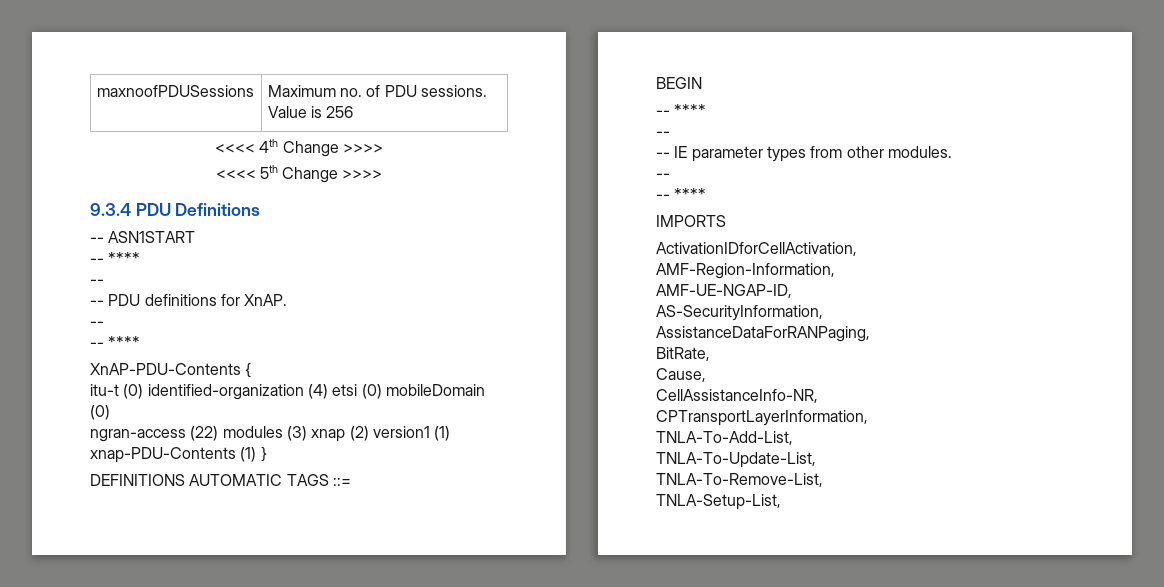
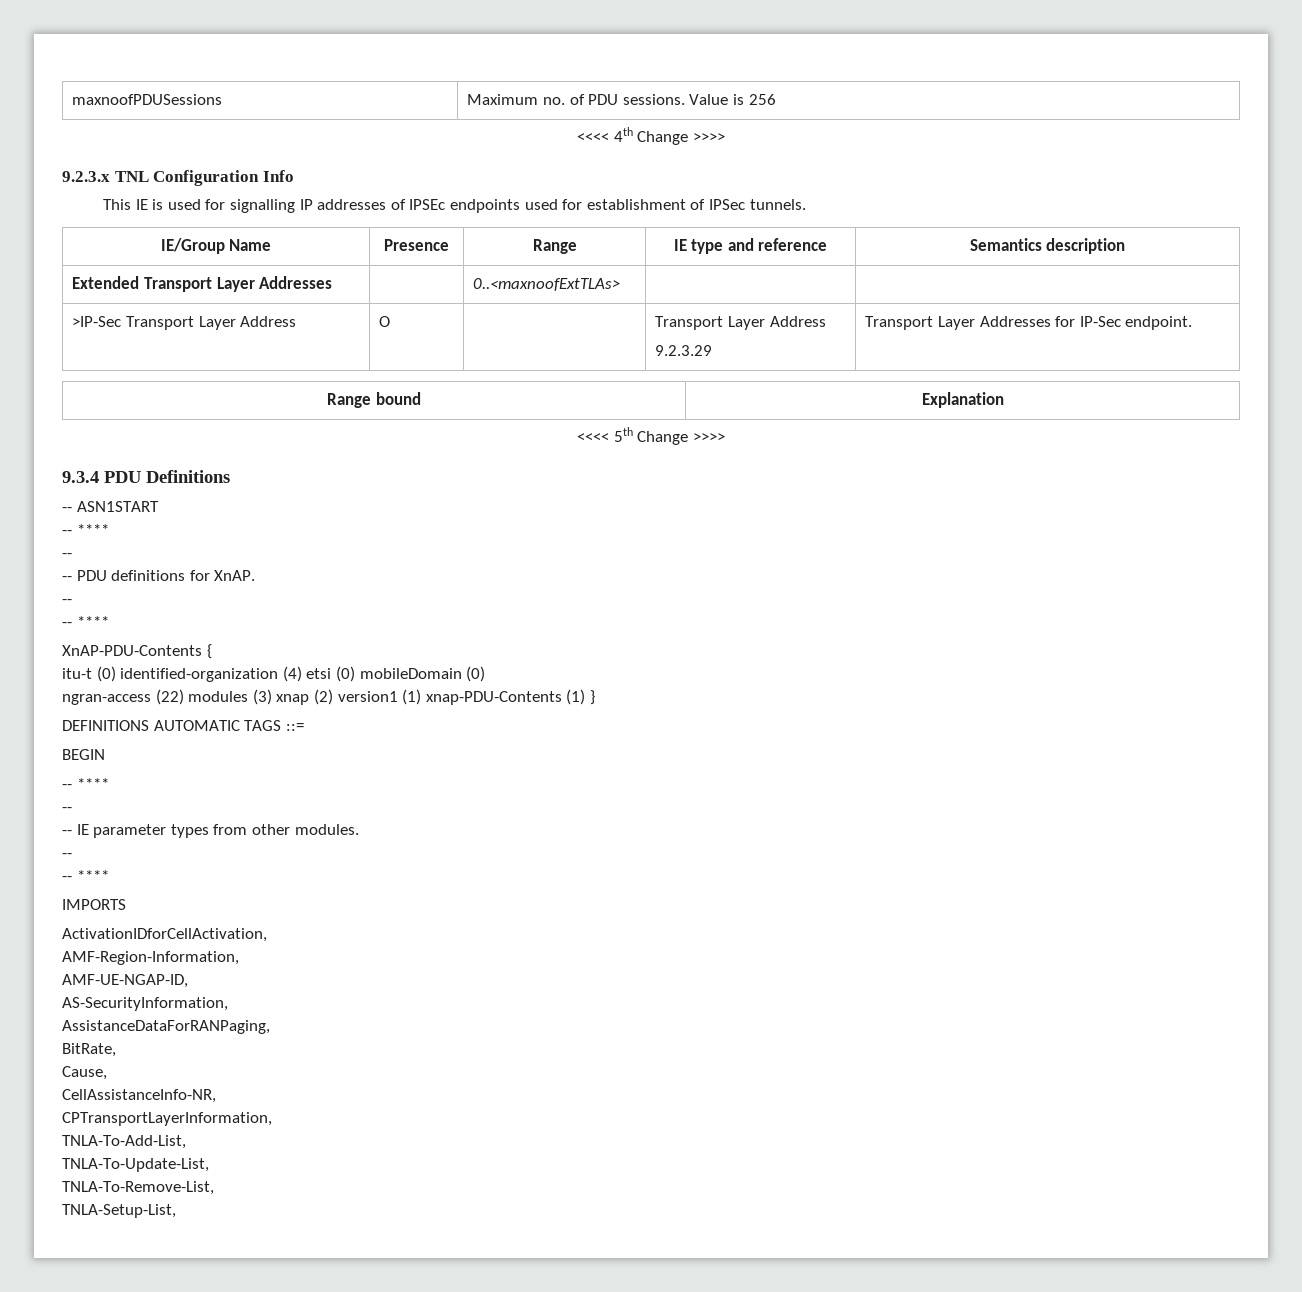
+ 9.2.3.x TNL Configuration Info
+ This IE is used for signalling IP addresses of IPSEc endpoints used for establishment of IPSec tunnels.
+ IE/Group Name | Presence | Range | IE type and reference | Semantics description
+ Extended Transport Layer Addresses | | 0..<maxnoofExtTLAs> | |
+ >IP-Sec Transport Layer Address | O | | Transport Layer Address
+ 9.2.3.29 | Transport Layer Addresses for IP-Sec endpoint.
+ Range bound | Explanation

